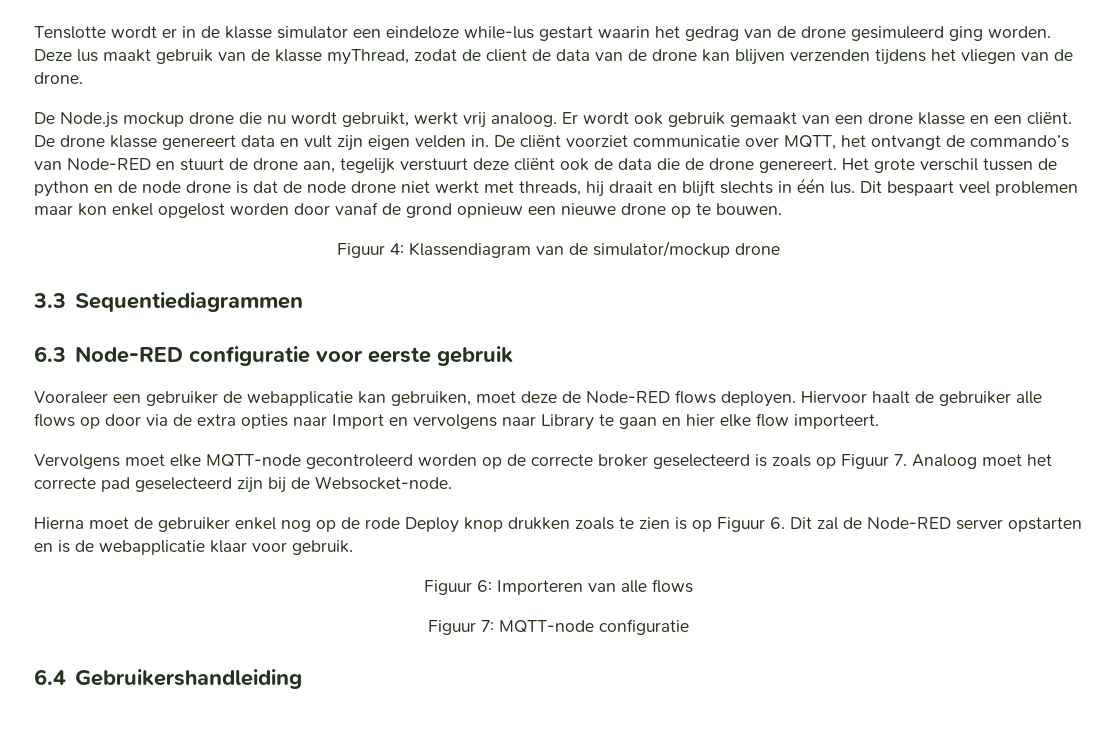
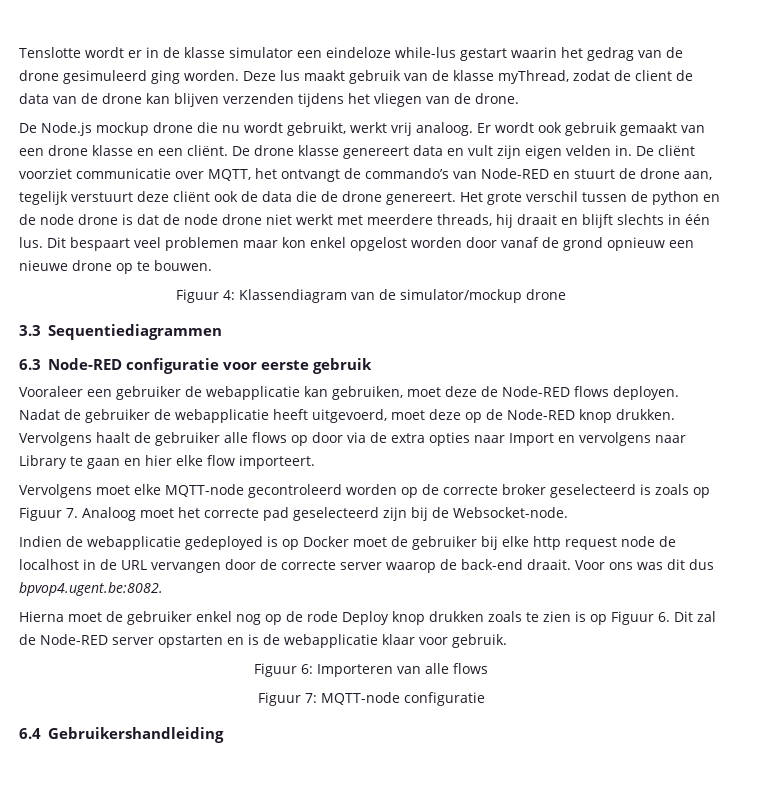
- Het grote verschil tussen de python en de node drone is dat de node drone niet werkt met threads, hij draait en blijft slechts in één lus.
+ Het grote verschil tussen de python en de node drone is dat de node drone niet werkt met meerdere threads, hij draait en blijft slechts in één lus.
- Hiervoor haalt de gebruiker alle flows op door via de extra opties naar Import en vervolgens naar Library te gaan en hier elke flow importeert.
+ Nadat de gebruiker de webapplicatie heeft uitgevoerd, moet deze op de Node-RED knop drukken. Vervolgens haalt de gebruiker alle flows op door via de extra opties naar Import en vervolgens naar Library te gaan en hier elke flow importeert.
+ Indien de webapplicatie gedeployed is op Docker moet de gebruiker bij elke http request node de localhost in de URL vervangen door de correcte server waarop de back-end draait. Voor ons was dit dus bpvop4.ugent.be:8082.

